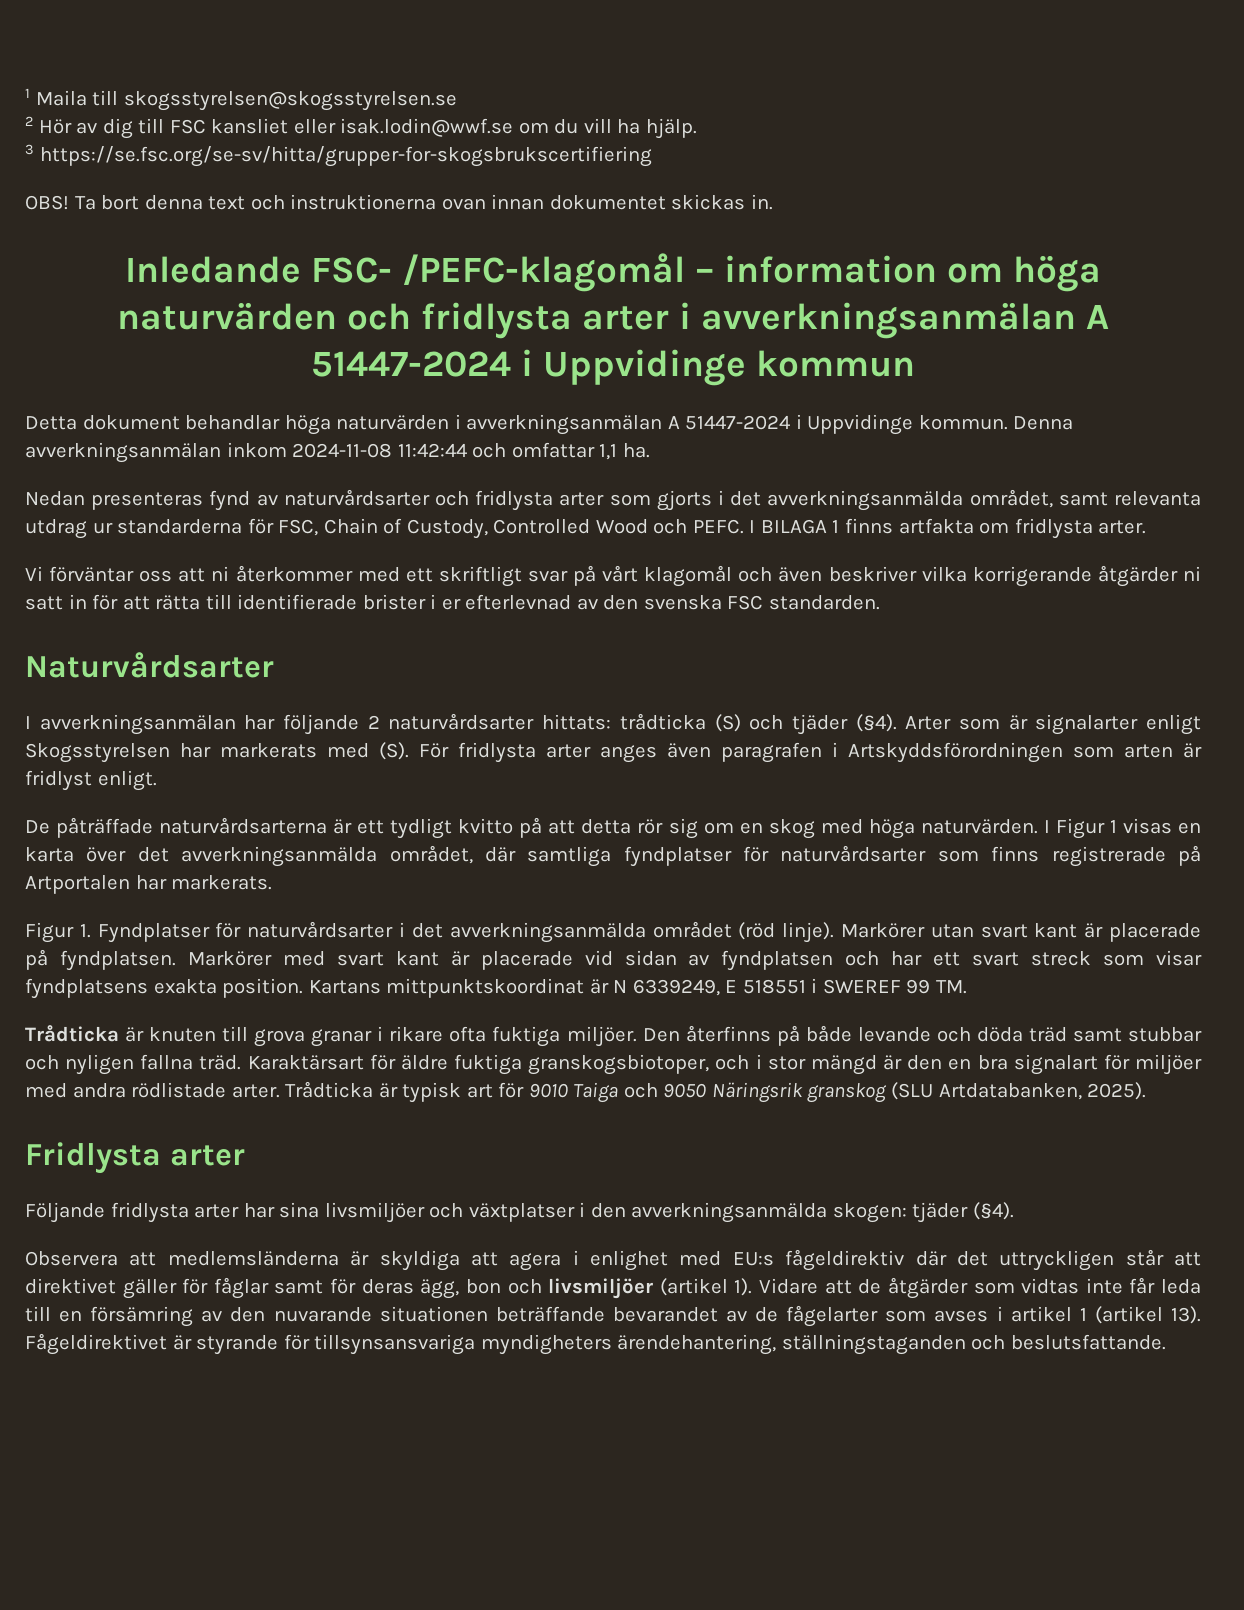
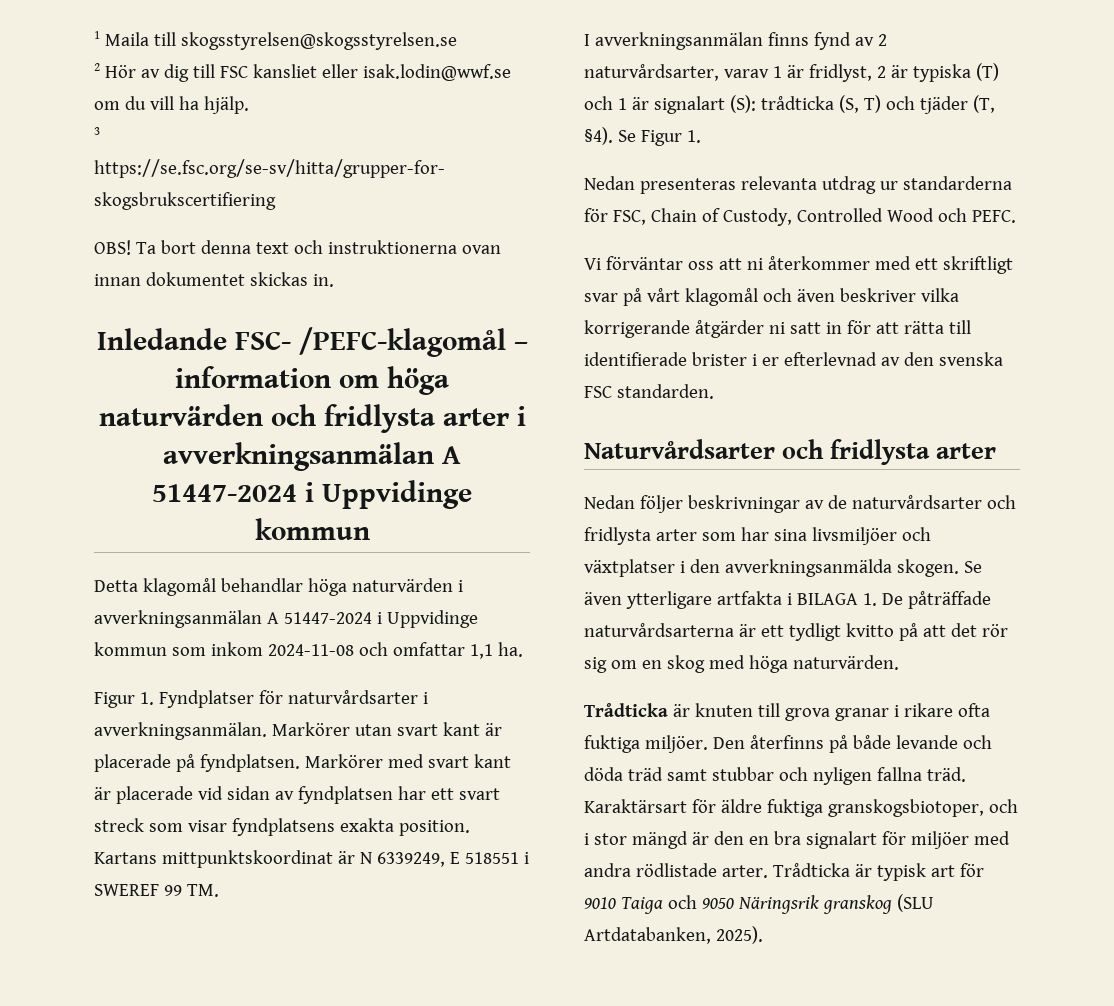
- Detta dokument behandlar höga naturvärden i avverkningsanmälan A 51447-2024 i Uppvidinge kommun. Denna avverkningsanmälan inkom 2024-11-08 11:42:44 och omfattar 1,1 ha.
+ Detta klagomål behandlar höga naturvärden i avverkningsanmälan A 51447-2024 i Uppvidinge kommun som inkom 2024-11-08 och omfattar 1,1 ha.
- Nedan presenteras fynd av naturvårdsarter och fridlysta arter som gjorts i det avverkningsanmälda området, samt relevanta utdrag ur standarderna för FSC, Chain of Custody, Controlled Wood och PEFC. I BILAGA 1 finns artfakta om fridlysta arter.
+ Figur 1. Fyndplatser för naturvårdsarter i avverkningsanmälan. Markörer utan svart kant är placerade på fyndplatsen. Markörer med svart kant är placerade vid sidan av fyndplatsen har ett svart streck som visar fyndplatsens exakta position. Kartans mittpunktskoordinat är N 6339249, E 518551 i SWEREF 99 TM.
+ I avverkningsanmälan finns fynd av 2 naturvårdsarter, varav 1 är fridlyst, 2 är typiska (T) och 1 är signalart (S): trådticka (S, T) och tjäder (T, §4). Se Figur 1.
+ Nedan presenteras relevanta utdrag ur standarderna för FSC, Chain of Custody, Controlled Wood och PEFC.
- Naturvårdsarter
- I avverkningsanmälan har följande 2 naturvårdsarter hittats: trådticka (S) och tjäder (§4). Arter som är signalarter enligt Skogsstyrelsen har markerats med (S). För fridlysta arter anges även paragrafen i Artskyddsförordningen som arten är fridlyst enligt.
- De påträffade naturvårdsarterna är ett tydligt kvitto på att detta rör sig om en skog med höga naturvärden. I Figur 1 visas en karta över det avverkningsanmälda området, där samtliga fyndplatser för naturvårdsarter som finns registrerade på Artportalen har markerats.
- Figur 1. Fyndplatser för naturvårdsarter i det avverkningsanmälda området (röd linje). Markörer utan svart kant är placerade på fyndplatsen. Markörer med svart kant är placerade vid sidan av fyndplatsen och har ett svart streck som visar fyndplatsens exakta position. Kartans mittpunktskoordinat är N 6339249, E 518551 i SWEREF 99 TM.
+ Naturvårdsarter och fridlysta arter
+ Nedan följer beskrivningar av de naturvårdsarter och fridlysta arter som har sina livsmiljöer och växtplatser i den avverkningsanmälda skogen. Se även ytterligare artfakta i BILAGA 1. De påträffade naturvårdsarterna är ett tydligt kvitto på att det rör sig om en skog med höga naturvärden.
- Fridlysta arter
- Följande fridlysta arter har sina livsmiljöer och växtplatser i den avverkningsanmälda skogen: tjäder (§4).
- Observera att medlemsländerna är skyldiga att agera i enlighet med EU:s fågeldirektiv där det uttryckligen står att direktivet gäller för fåglar samt för deras ägg, bon och livsmiljöer (artikel 1). Vidare att de åtgärder som vidtas inte får leda till en försämring av den nuvarande situationen beträffande bevarandet av de fågelarter som avses i artikel 1 (artikel 13). Fågeldirektivet är styrande för tillsynsansvariga myndigheters ärendehantering, ställningstaganden och beslutsfattande.

